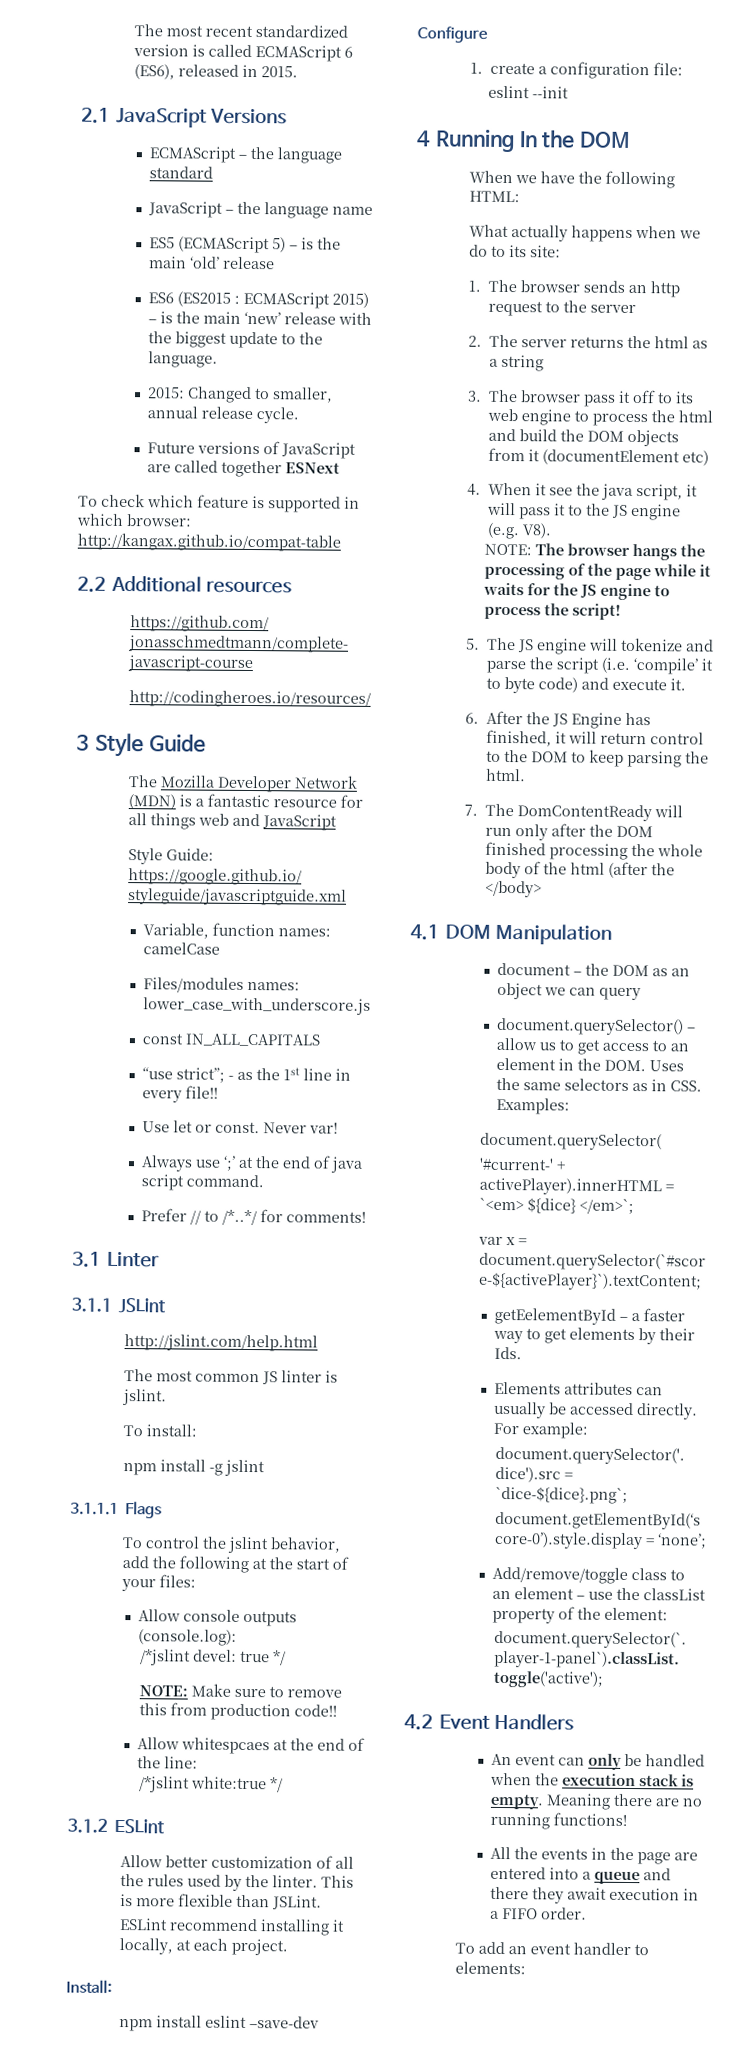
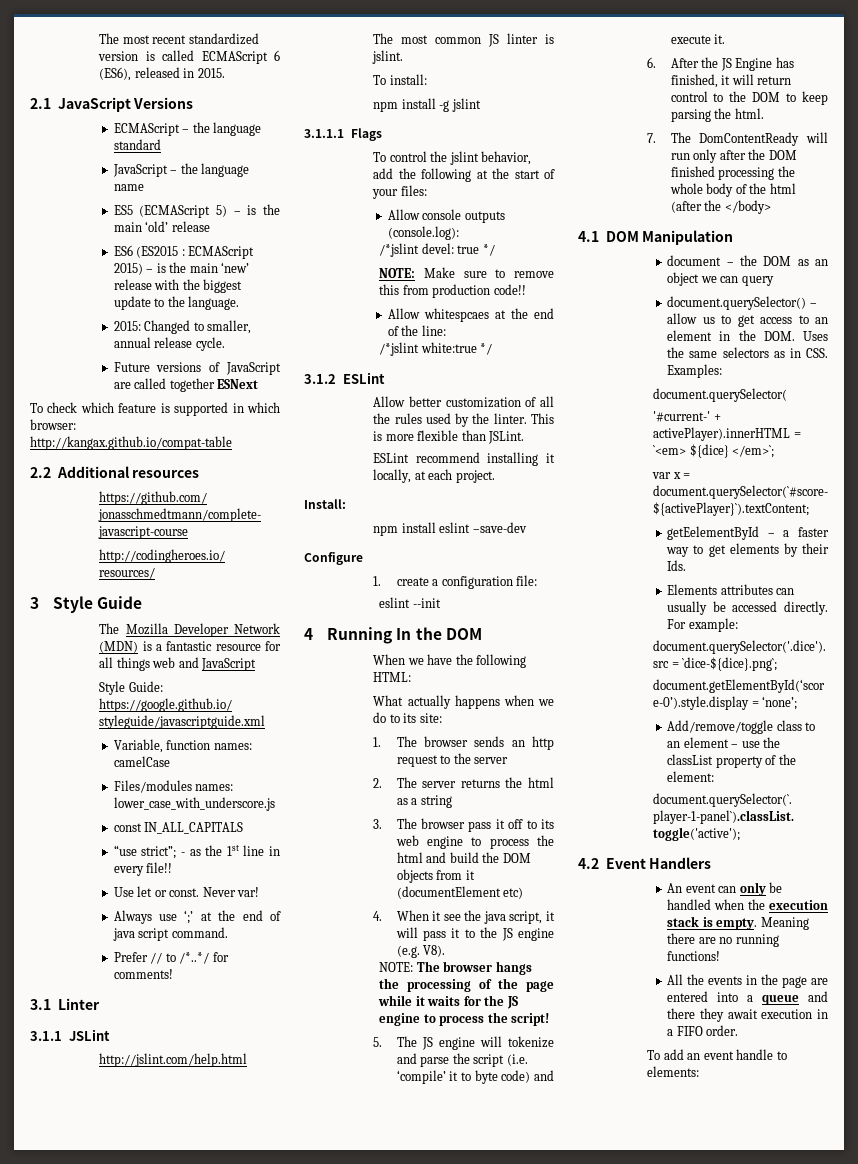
- To add an event handler to elements:
+ To add an event handle to elements:

